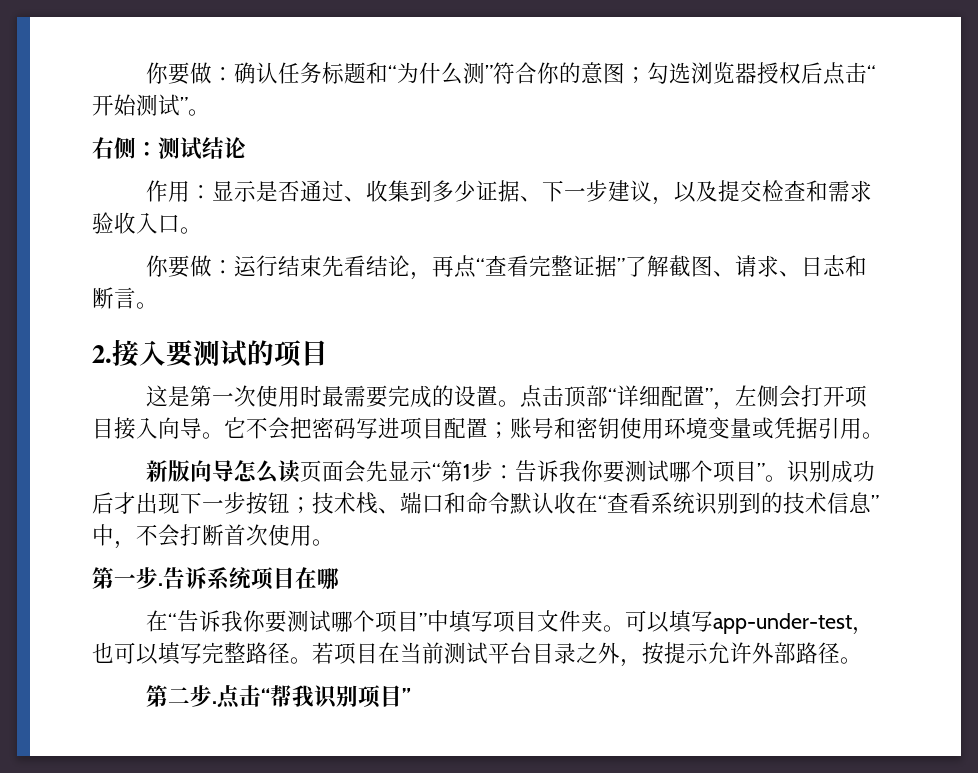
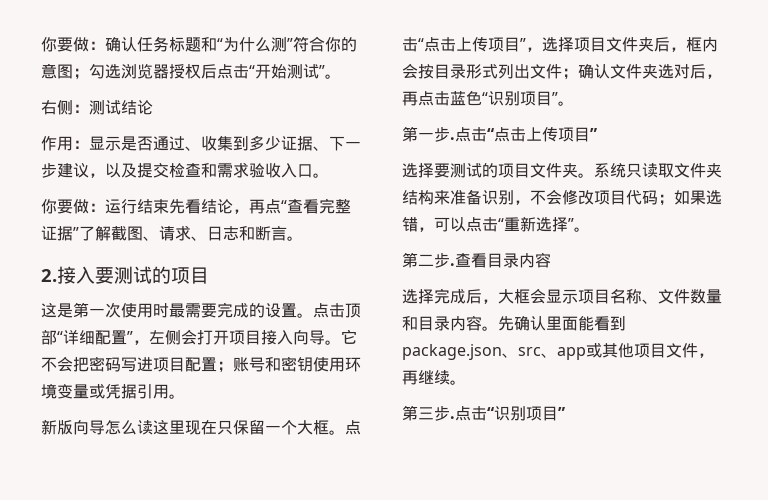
- 新版向导怎么读页面会先显示“第1步：告诉我你要测试哪个项目”。识别成功后才出现下一步按钮；技术栈、端口和命令默认收在“查看系统识别到的技术信息”中，不会打断首次使用。
- 第一步.告诉系统项目在哪
- 在“告诉我你要测试哪个项目”中填写项目文件夹。可以填写app-under-test，也可以填写完整路径。若项目在当前测试平台目录之外，按提示允许外部路径。
- 第二步.点击“帮我识别项目”
+ 新版向导怎么读这里现在只保留一个大框。点击“点击上传项目”，选择项目文件夹后，框内会按目录形式列出文件；确认文件夹选对后，再点击蓝色“识别项目”。
+ 第一步.点击“点击上传项目”
+ 选择要测试的项目文件夹。系统只读取文件夹结构来准备识别，不会修改项目代码；如果选错，可以点击“重新选择”。
+ 第二步.查看目录内容
+ 选择完成后，大框会显示项目名称、文件数量和目录内容。先确认里面能看到package.json、src、app或其他项目文件，再继续。
+ 第三步.点击“识别项目”

